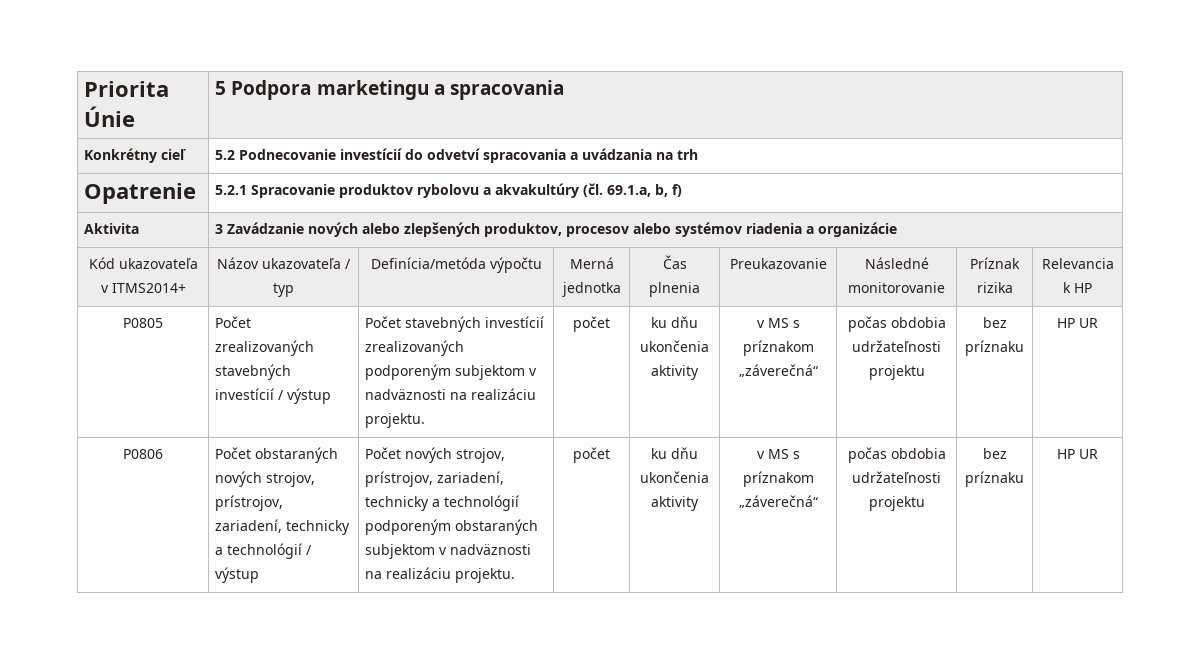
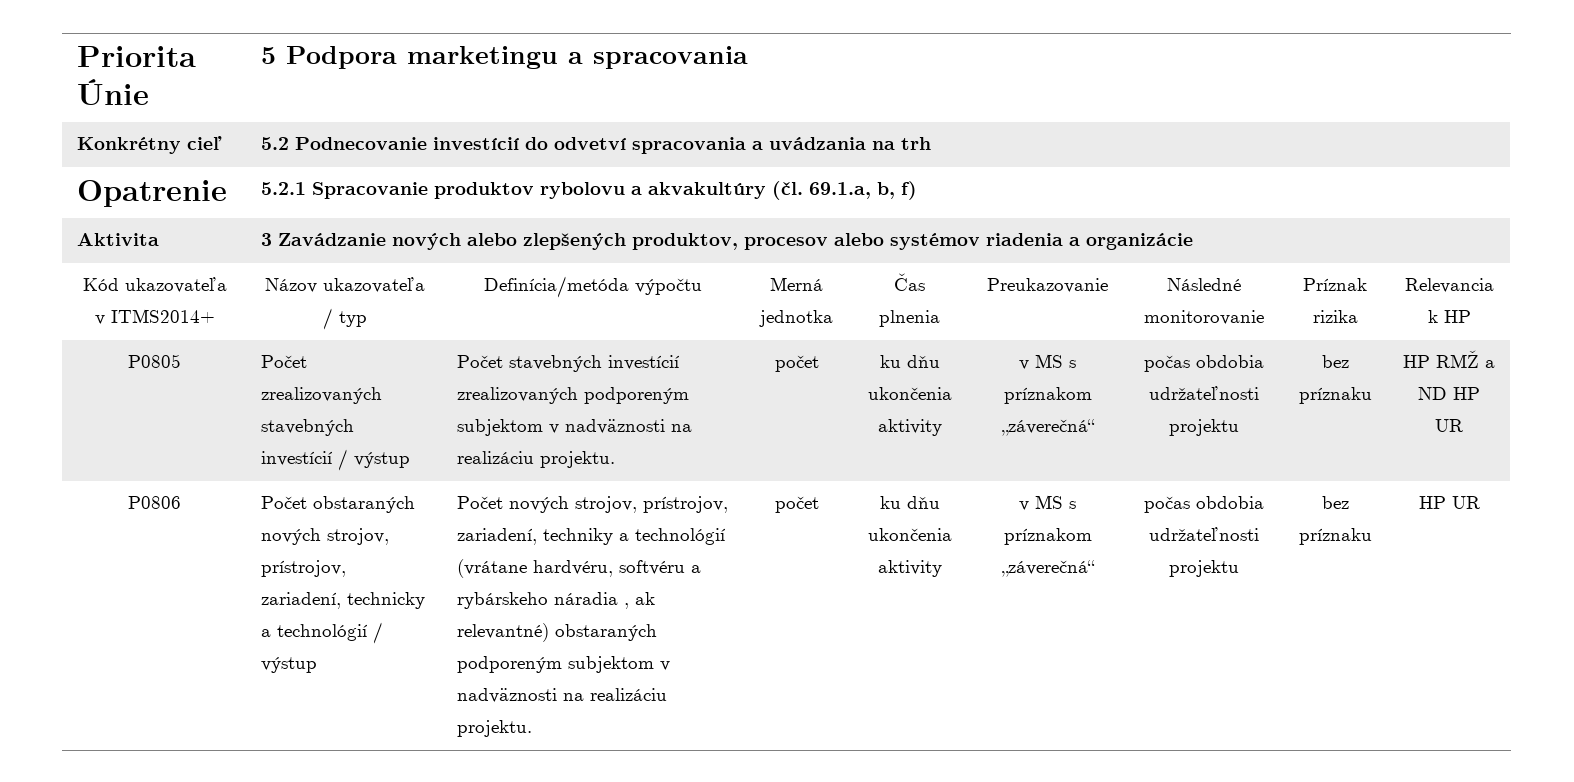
- P0805 | Počet zrealizovaných stavebných investícií / výstup | Počet stavebných investícií zrealizovaných podporeným subjektom v nadväznosti na realizáciu projektu. | počet | ku dňu ukončenia aktivity | v MS s príznakom „záverečná“ | počas obdobia udržateľnosti projektu | bez príznaku | HP UR
+ P0805 | Počet zrealizovaných stavebných investícií / výstup | Počet stavebných investícií zrealizovaných podporeným subjektom v nadväznosti na realizáciu projektu. | počet | ku dňu ukončenia aktivity | v MS s príznakom „záverečná“ | počas obdobia udržateľnosti projektu | bez príznaku | HP RMŽ a ND HP UR
- Počet nových strojov, prístrojov, zariadení, technicky a technológií podporeným obstaraných subjektom v nadväznosti na realizáciu projektu.
+ Počet nových strojov, prístrojov, zariadení, techniky a technológií (vrátane hardvéru, softvéru a rybárskeho náradia , ak relevantné) obstaraných podporeným subjektom v nadväznosti na realizáciu projektu.

